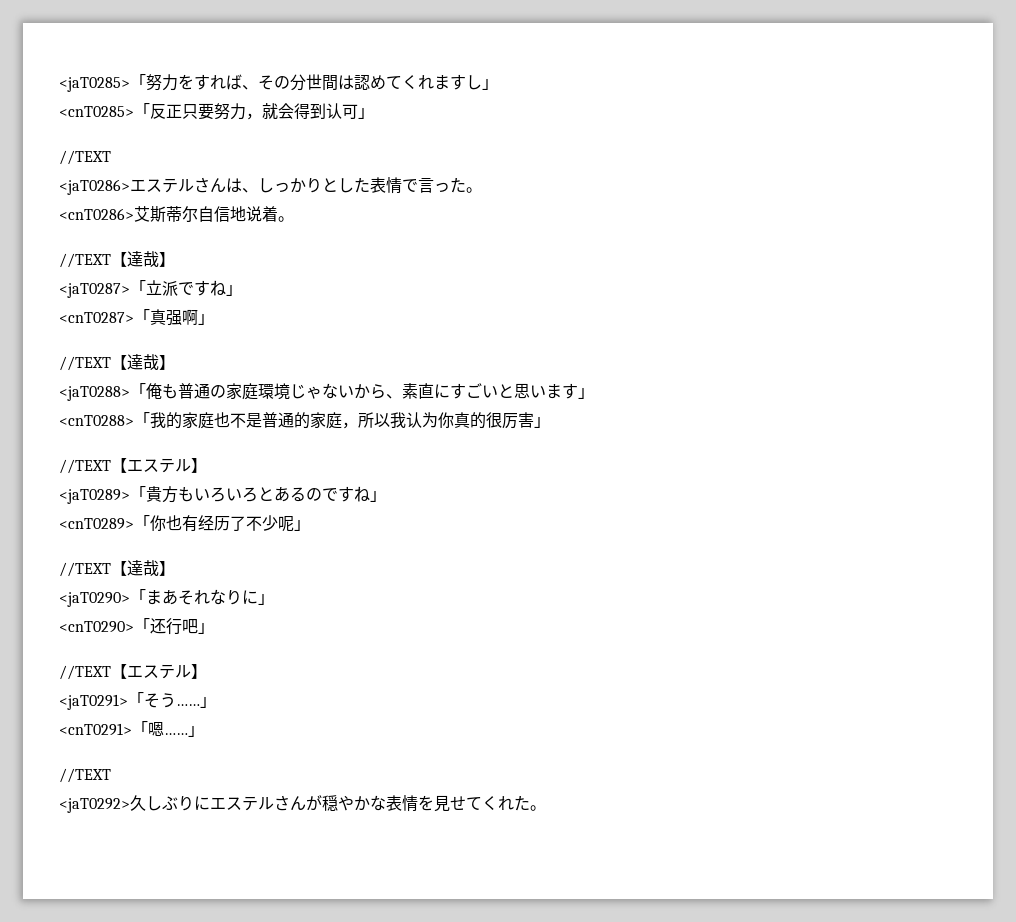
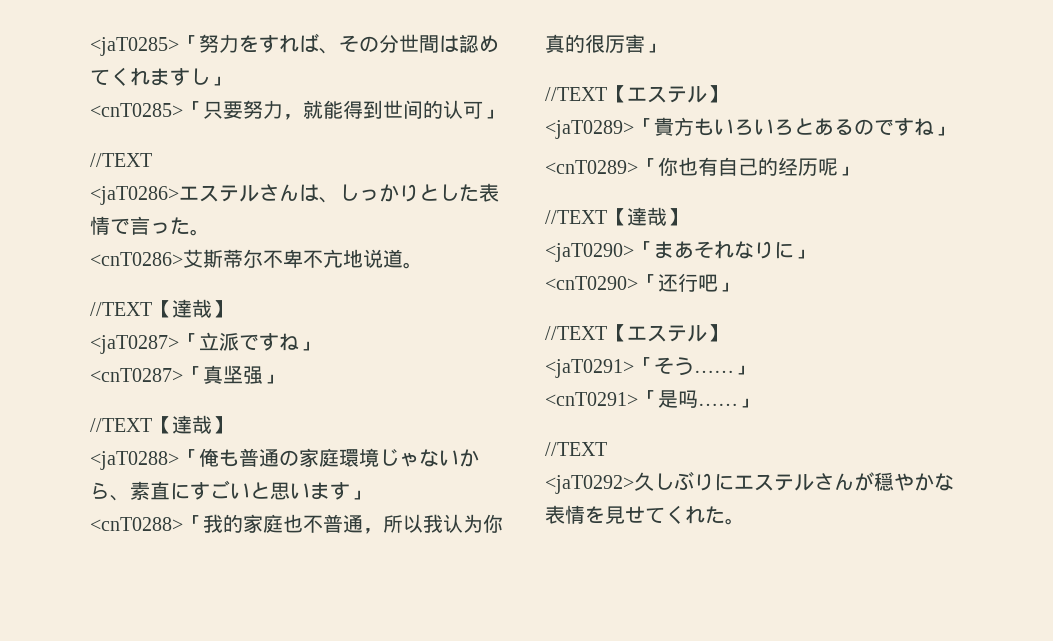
- <cnT0285>「反正只要努力，就会得到认可」
+ <cnT0285>「只要努力，就能得到世间的认可」
- <cnT0286>艾斯蒂尔自信地说着。
+ <cnT0286>艾斯蒂尔不卑不亢地说道。
- <cnT0287>「真强啊」
+ <cnT0287>「真坚强」
- <cnT0288>「我的家庭也不是普通的家庭，所以我认为你真的很厉害」
+ <cnT0288>「我的家庭也不普通，所以我认为你真的很厉害」
- <cnT0289>「你也有经历了不少呢」
+ <cnT0289>「你也有自己的经历呢」
- <cnT0291>「嗯……」
+ <cnT0291>「是吗……」

